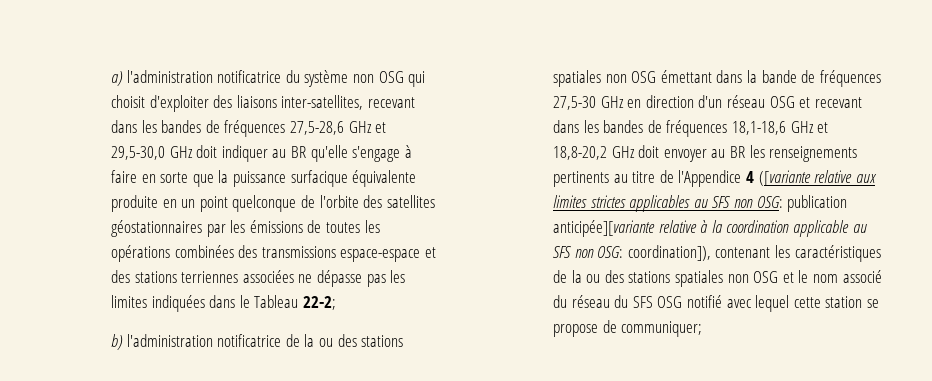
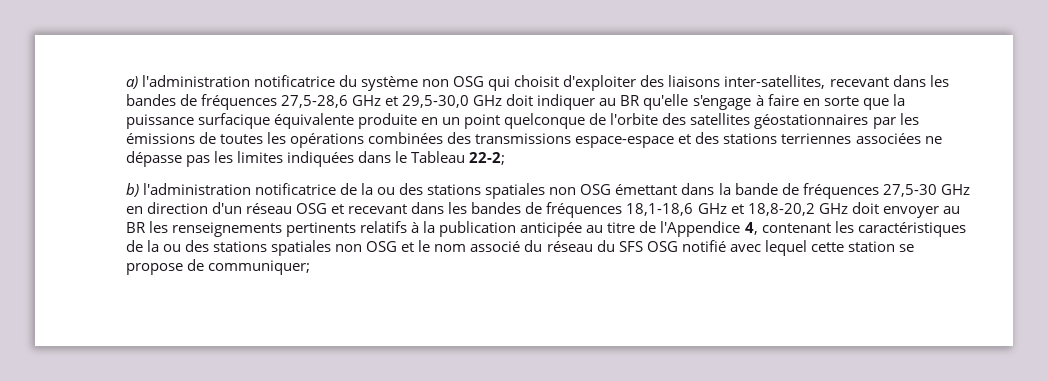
- b) l'administration notificatrice de la ou des stations spatiales non OSG émettant dans la bande de fréquences 27,5-30 GHz en direction d'un réseau OSG et recevant dans les bandes de fréquences 18,1-18,6 GHz et 18,8-20,2 GHz doit envoyer au BR les renseignements pertinents au titre de l'Appendice 4 ([variante relative aux limites strictes applicables au SFS non OSG: publication anticipée][variante relative à la coordination applicable au SFS non OSG: coordination]), contenant les caractéristiques de la ou des stations spatiales non OSG et le nom associé du réseau du SFS OSG notifié avec lequel cette station se propose de communiquer;
+ b) l'administration notificatrice de la ou des stations spatiales non OSG émettant dans la bande de fréquences 27,5-30 GHz en direction d'un réseau OSG et recevant dans les bandes de fréquences 18,1-18,6 GHz et 18,8-20,2 GHz doit envoyer au BR les renseignements pertinents relatifs à la publication anticipée au titre de l'Appendice 4, contenant les caractéristiques de la ou des stations spatiales non OSG et le nom associé du réseau du SFS OSG notifié avec lequel cette station se propose de communiquer;

